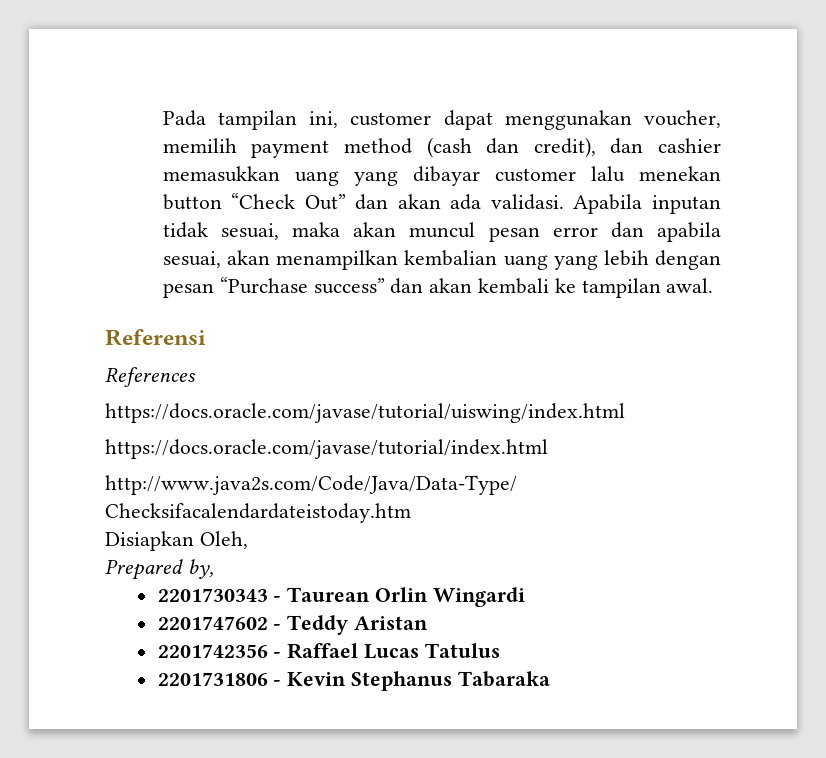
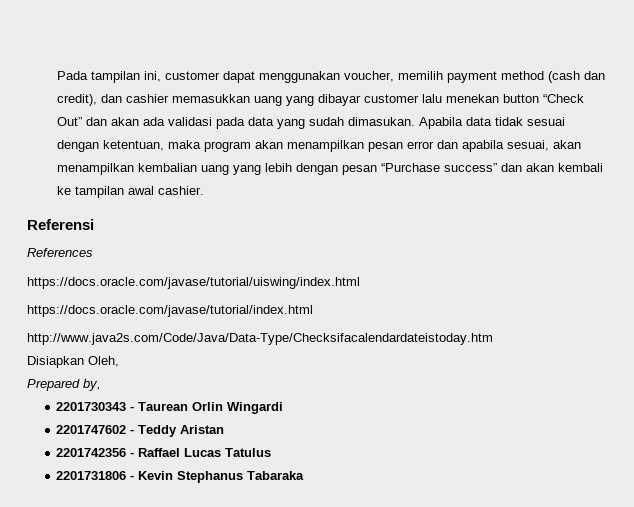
- Pada tampilan ini, customer dapat menggunakan voucher, memilih payment method (cash dan credit), dan cashier memasukkan uang yang dibayar customer lalu menekan button “Check Out” dan akan ada validasi. Apabila inputan tidak sesuai, maka akan muncul pesan error dan apabila sesuai, akan menampilkan kembalian uang yang lebih dengan pesan “Purchase success” dan akan kembali ke tampilan awal.
+ Pada tampilan ini, customer dapat menggunakan voucher, memilih payment method (cash dan credit), dan cashier memasukkan uang yang dibayar customer lalu menekan button “Check Out” dan akan ada validasi pada data yang sudah dimasukan. Apabila data tidak sesuai dengan ketentuan, maka program akan menampilkan pesan error dan apabila sesuai, akan menampilkan kembalian uang yang lebih dengan pesan “Purchase success” dan akan kembali ke tampilan awal cashier.

